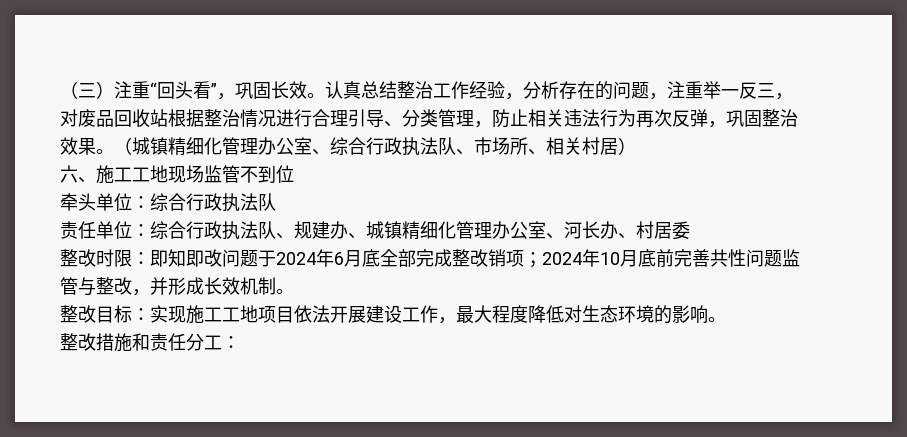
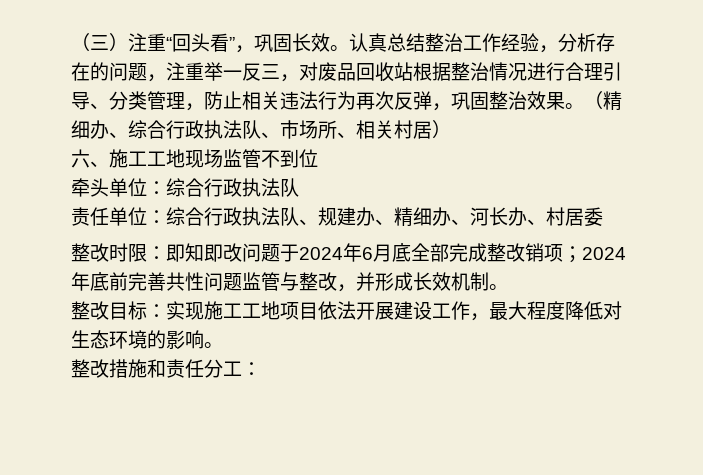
- （城镇精细化管理办公室、综合行政执法队、市场所、相关村居）
+ （精细办、综合行政执法队、市场所、相关村居）
- 责任单位：综合行政执法队、规建办、城镇精细化管理办公室、河长办、村居委
+ 责任单位：综合行政执法队、规建办、精细办、河长办、村居委
- 整改时限：即知即改问题于2024年6月底全部完成整改销项；2024年10月底前完善共性问题监管与整改，并形成长效机制。
+ 整改时限：即知即改问题于2024年6月底全部完成整改销项；2024年底前完善共性问题监管与整改，并形成长效机制。

